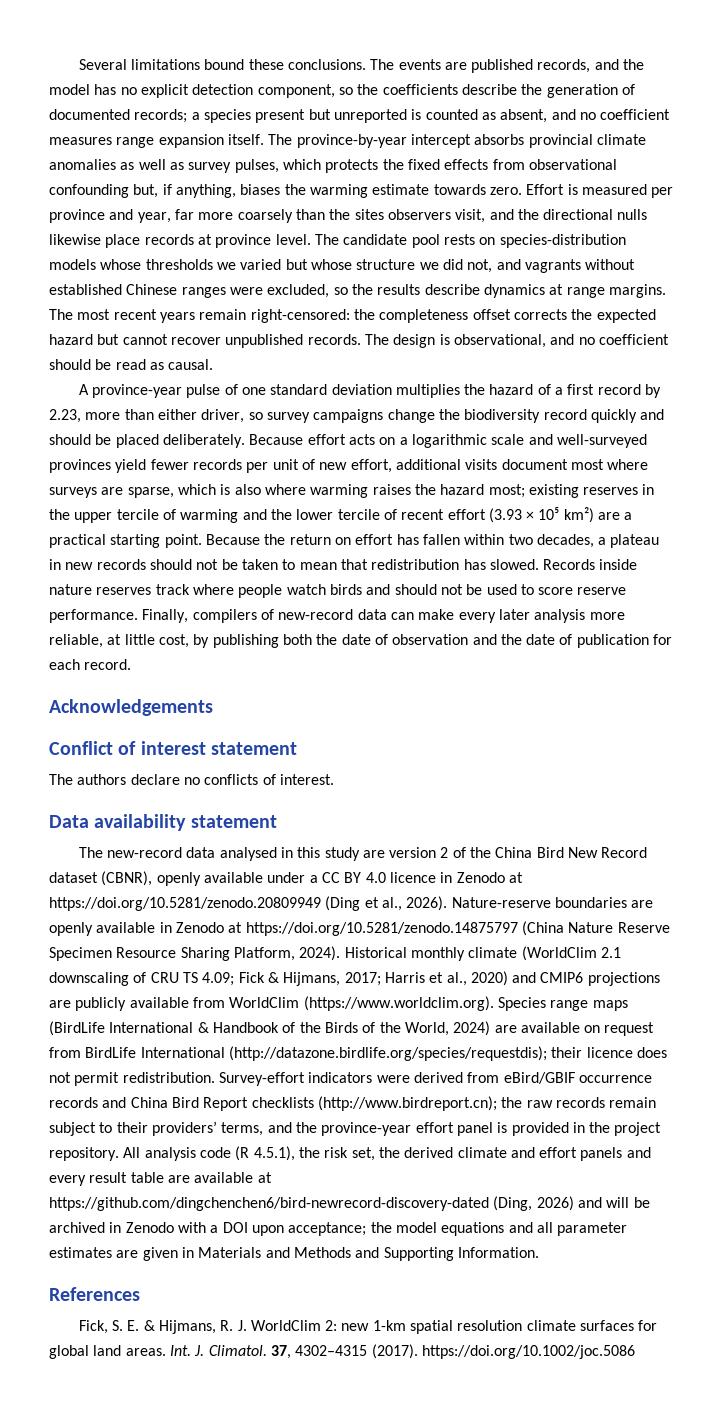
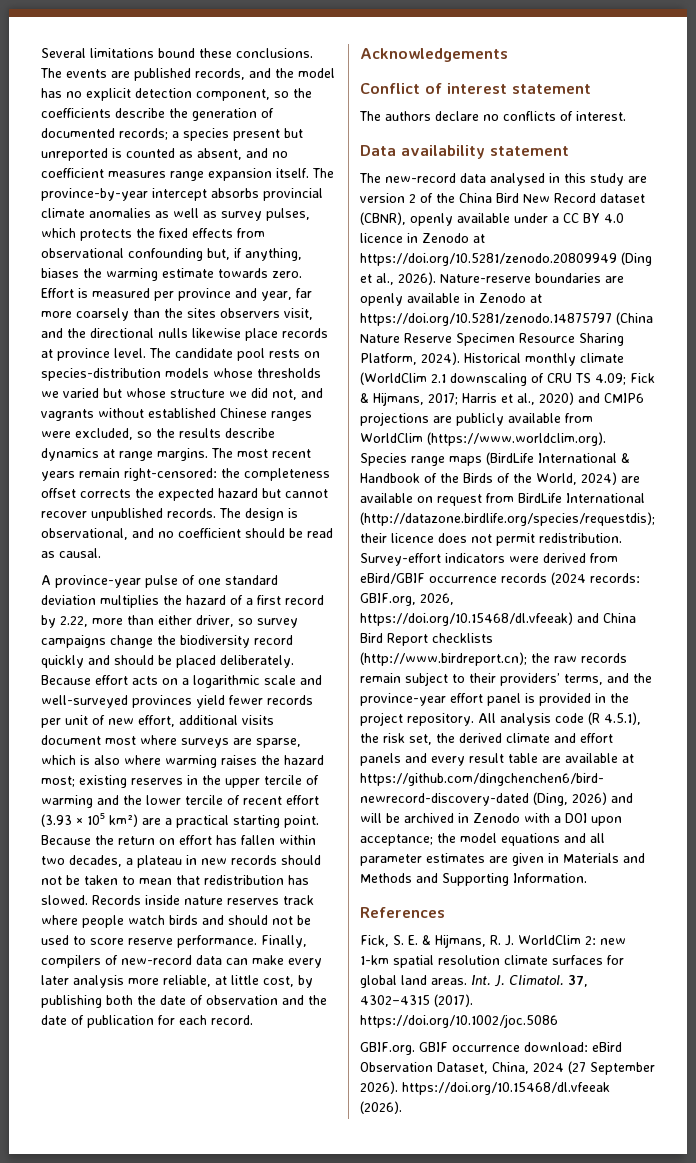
- A province-year pulse of one standard deviation multiplies the hazard of a first record by 2.23, more than either driver, so survey campaigns change the biodiversity record quickly and should be placed deliberately.
+ A province-year pulse of one standard deviation multiplies the hazard of a first record by 2.22, more than either driver, so survey campaigns change the biodiversity record quickly and should be placed deliberately.
- Survey-effort indicators were derived from eBird/GBIF occurrence records and China Bird Report checklists (http://www.birdreport.cn); the raw records remain subject to their providers’ terms, and the province-year effort panel is provided in the project repository.
+ Survey-effort indicators were derived from eBird/GBIF occurrence records (2024 records: GBIF.org, 2026, https://doi.org/10.15468/dl.vfeeak) and China Bird Report checklists (http://www.birdreport.cn); the raw records remain subject to their providers’ terms, and the province-year effort panel is provided in the project repository.
+ GBIF.org. GBIF occurrence download: eBird Observation Dataset, China, 2024 (27 September 2026). https://doi.org/10.15468/dl.vfeeak (2026).

